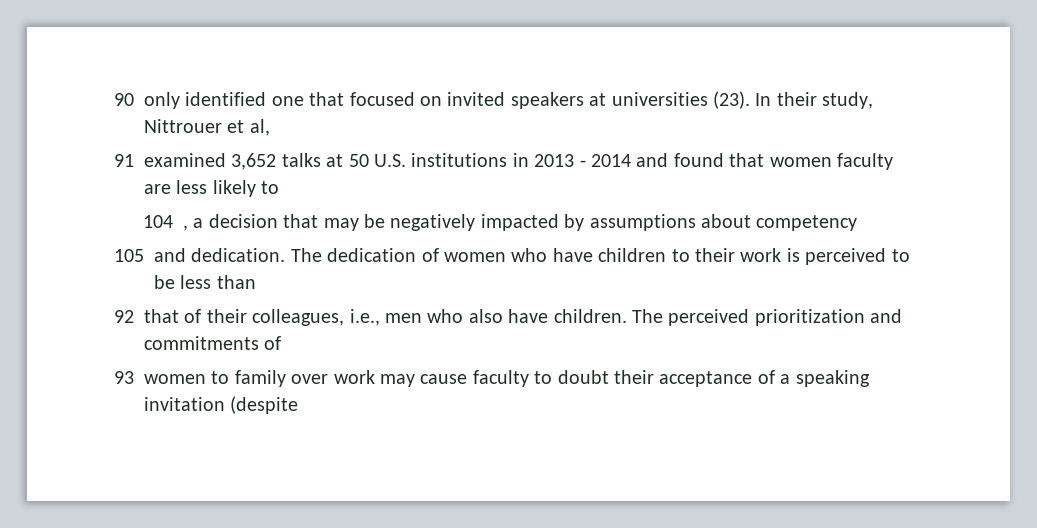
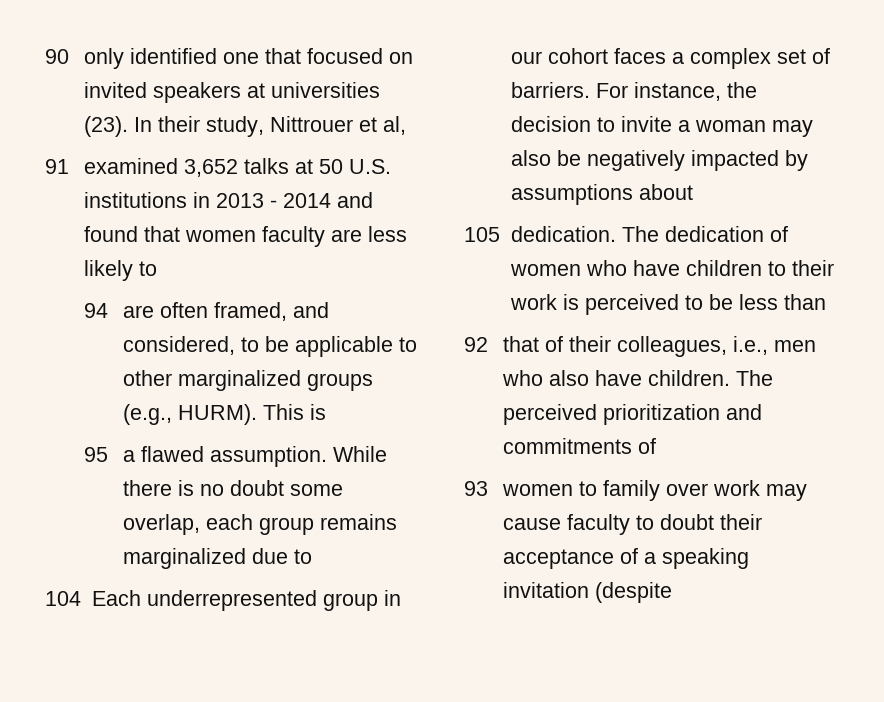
- 104 , a decision that may be negatively impacted by assumptions about competency
+ 94 are often framed, and considered, to be applicable to other marginalized groups (e.g., HURM). This is
+ 95 a flawed assumption. While there is no doubt some overlap, each group remains marginalized due to
+ 104 Each underrepresented group in our cohort faces a complex set of barriers. For instance, the decision to invite a woman may also be negatively impacted by assumptions about
- 105 and dedication.
+ 105 dedication.

